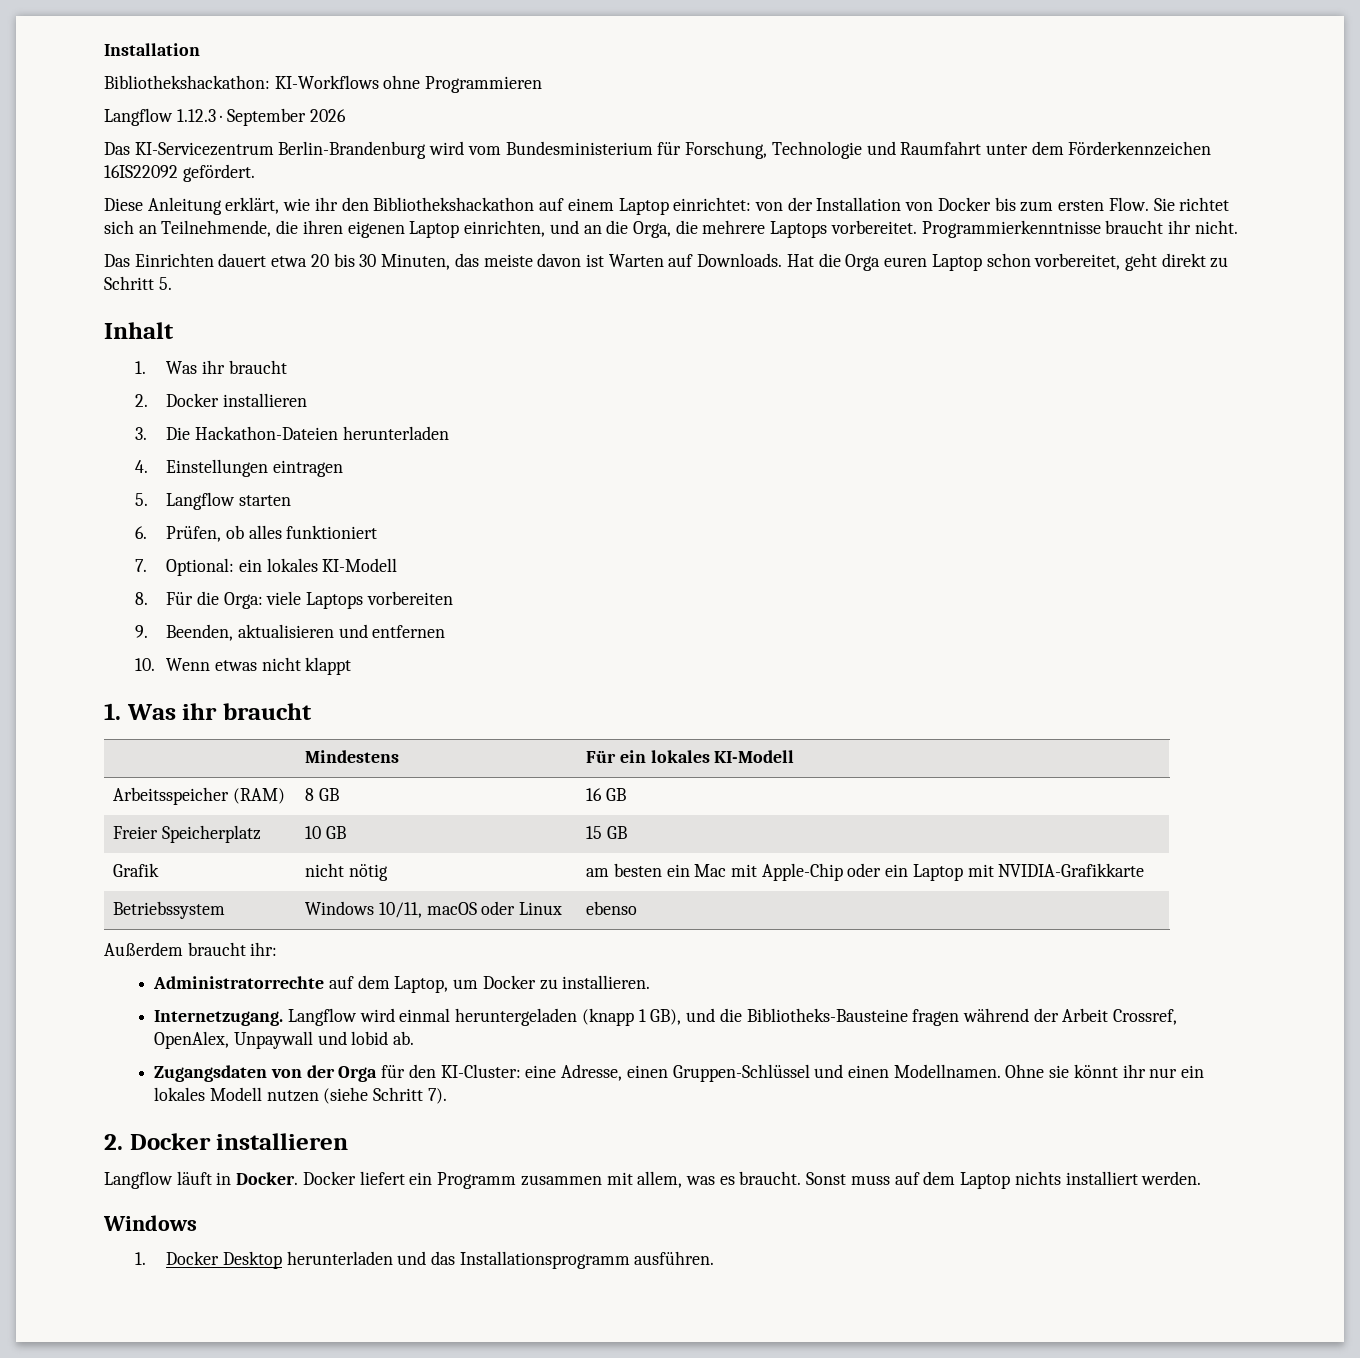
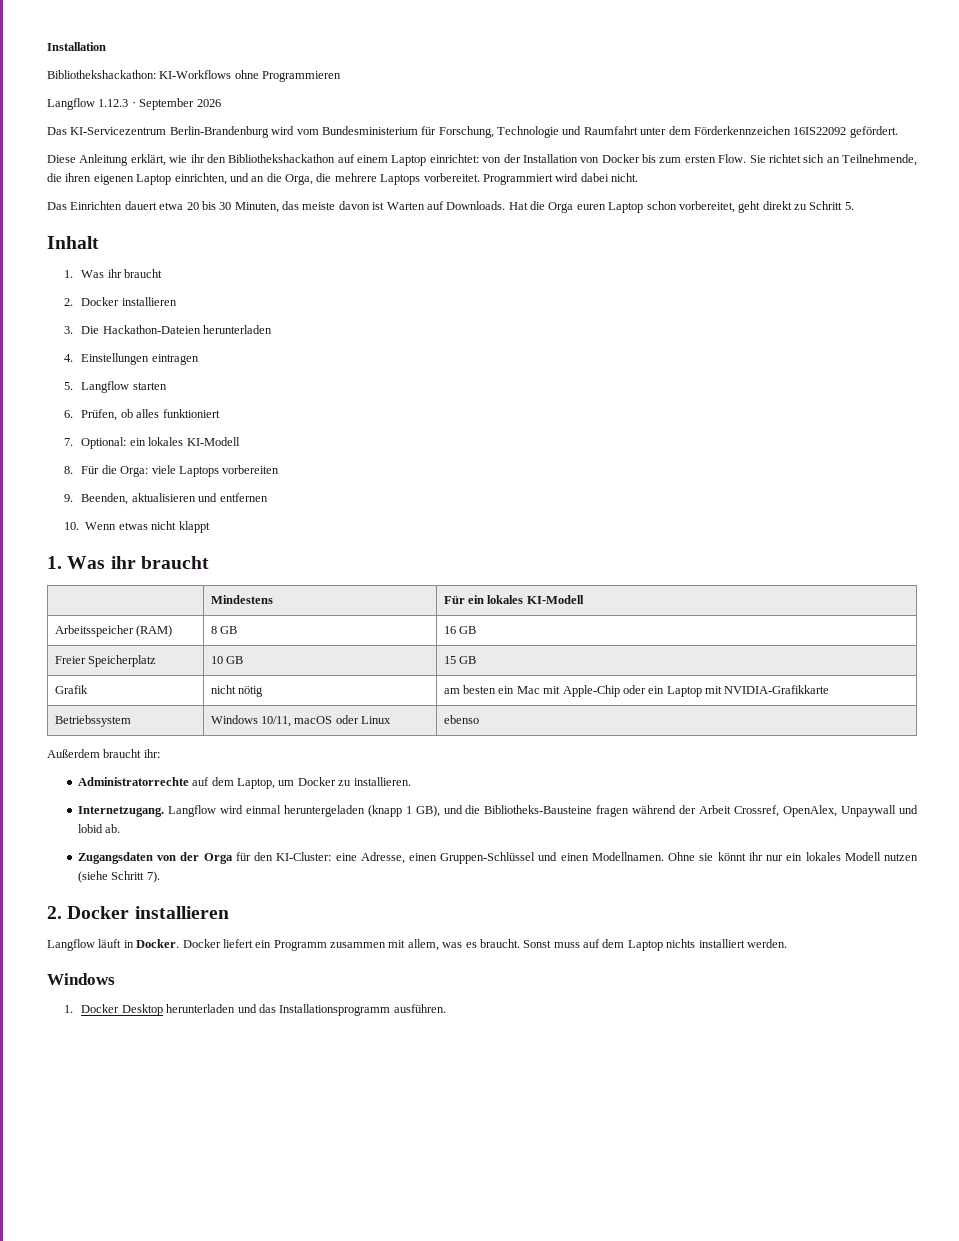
- Programmierkenntnisse braucht ihr nicht.
+ Programmiert wird dabei nicht.

